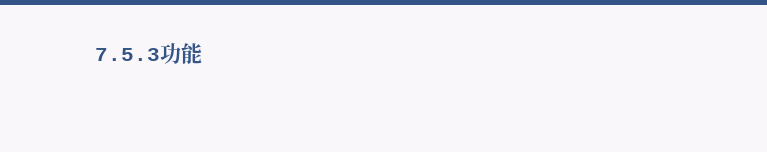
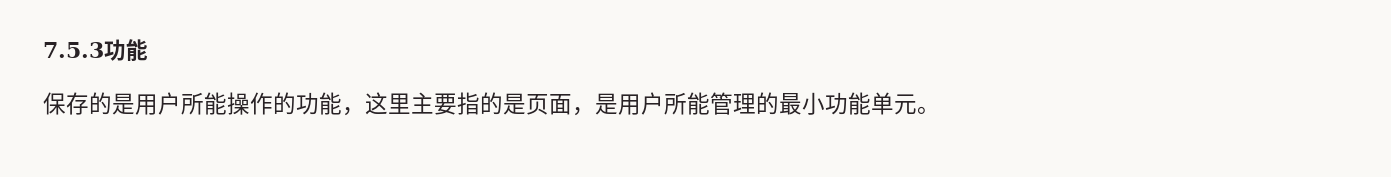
+ 保存的是用户所能操作的功能，这里主要指的是页面，是用户所能管理的最小功能单元。

